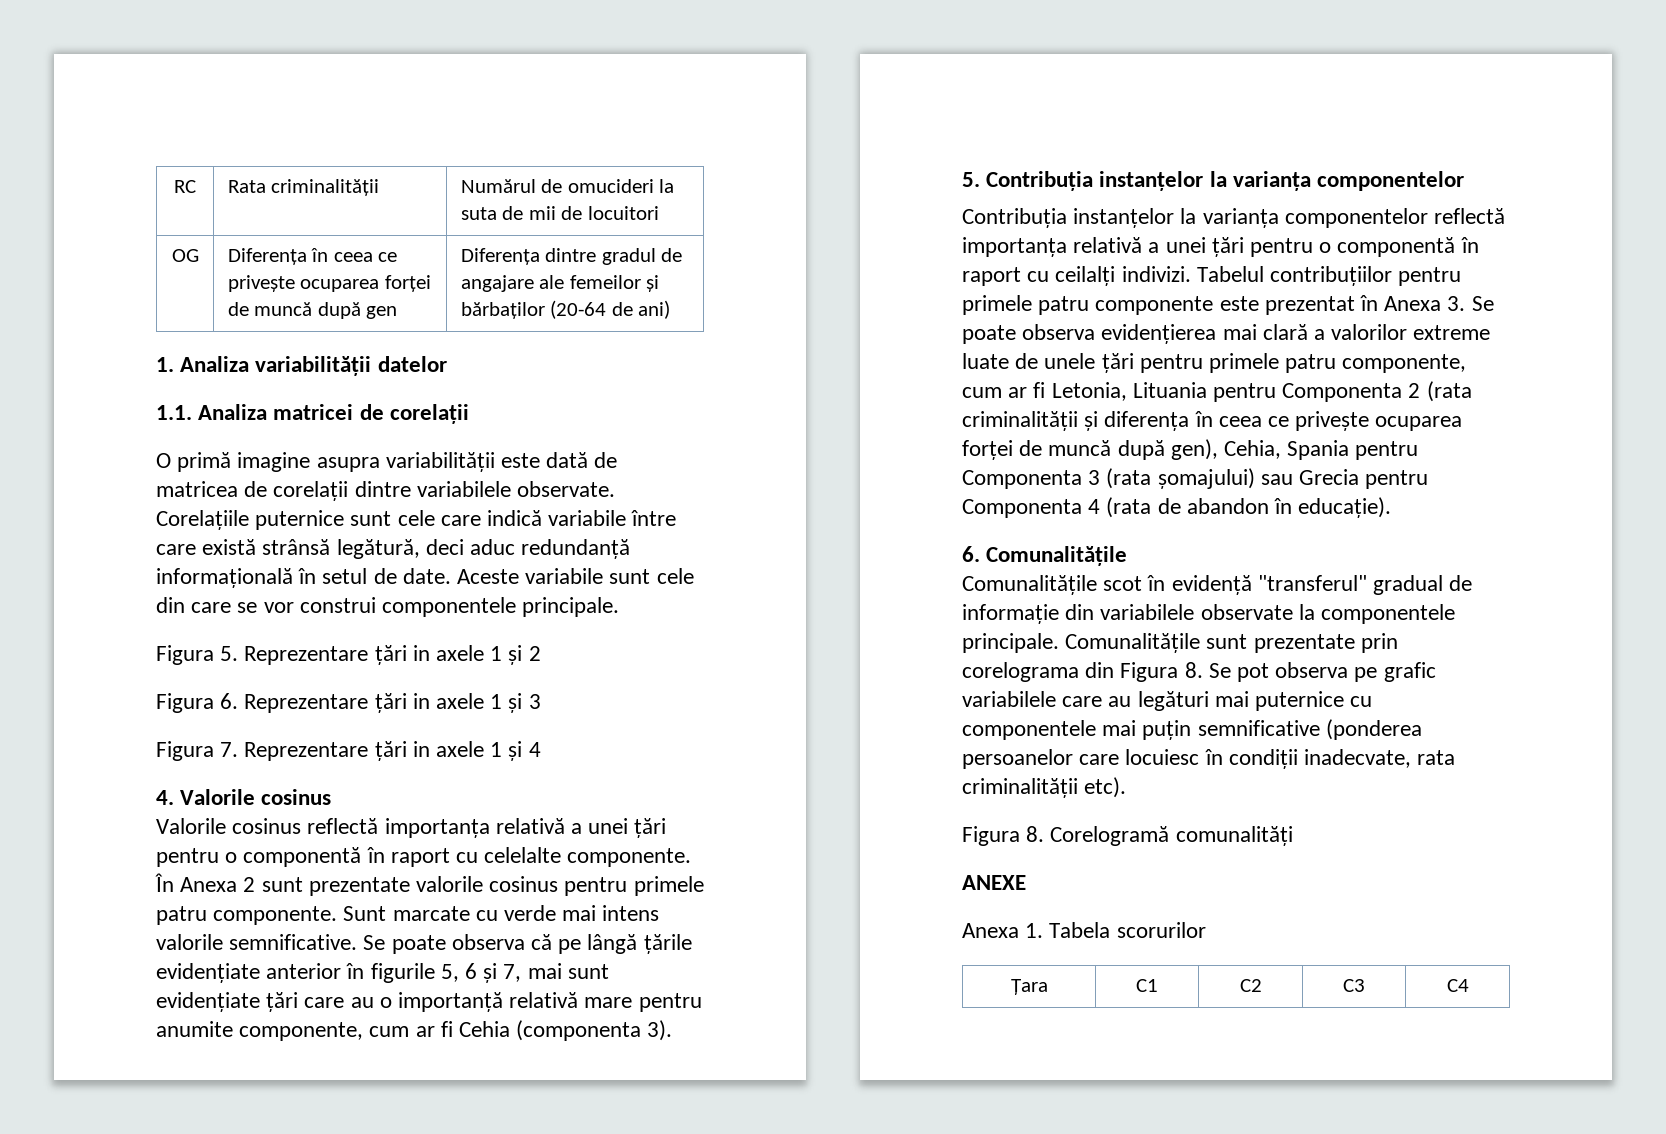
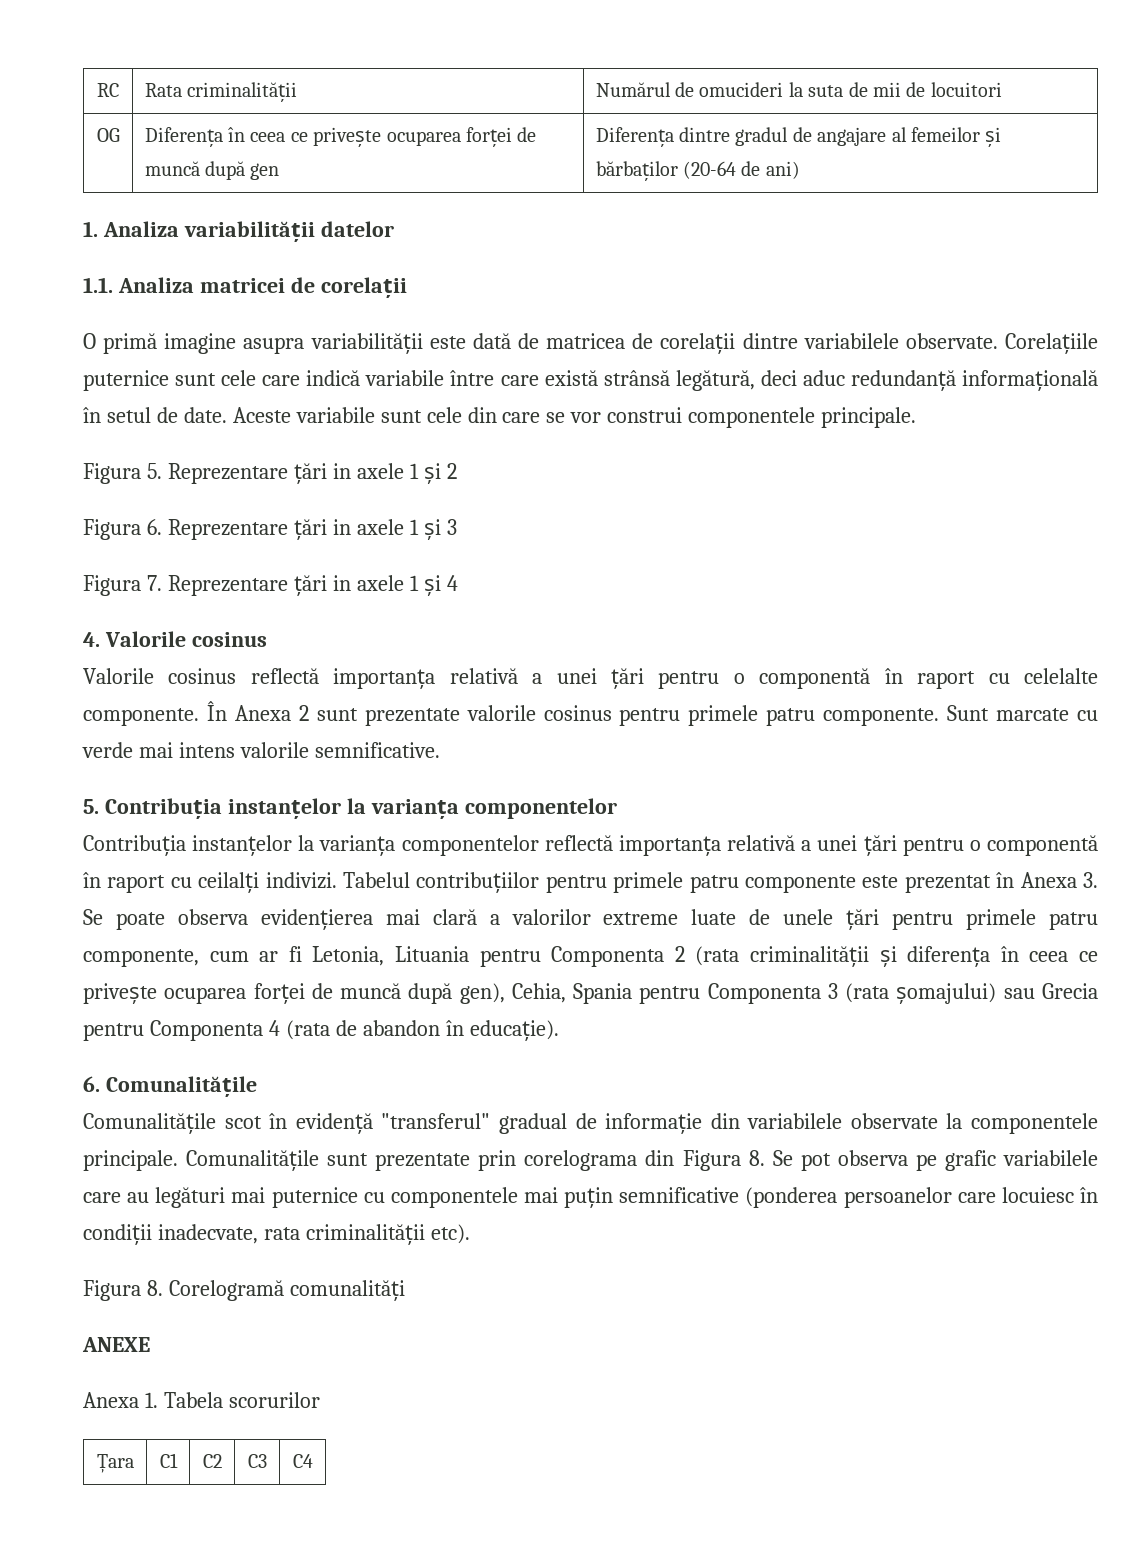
- OG | Diferența în ceea ce privește ocuparea forței de muncă după gen | Diferența dintre gradul de angajare ale femeilor și bărbaților (20-64 de ani)
+ OG | Diferența în ceea ce privește ocuparea forței de muncă după gen | Diferența dintre gradul de angajare al femeilor și bărbaților (20-64 de ani)
- Se poate observa că pe lângă țările evidențiate anterior în figurile 5, 6 și 7, mai sunt evidențiate țări care au o importanță relativă mare pentru anumite componente, cum ar fi Cehia (componenta 3).

